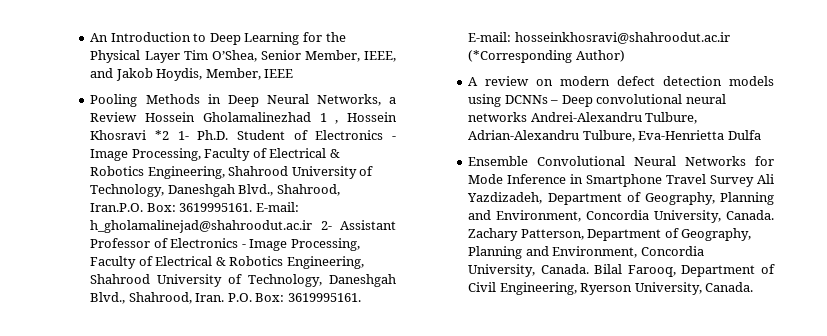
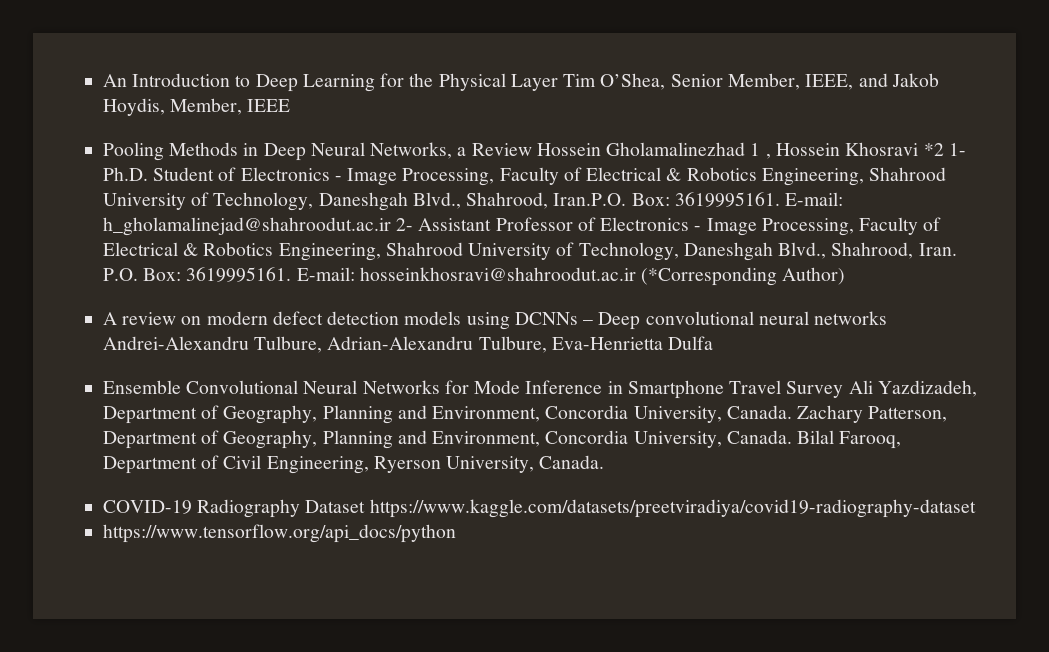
+ COVID-19 Radiography Dataset https://www.kaggle.com/datasets/preetviradiya/covid19-radiography-dataset
+ https://www.tensorflow.org/api_docs/python

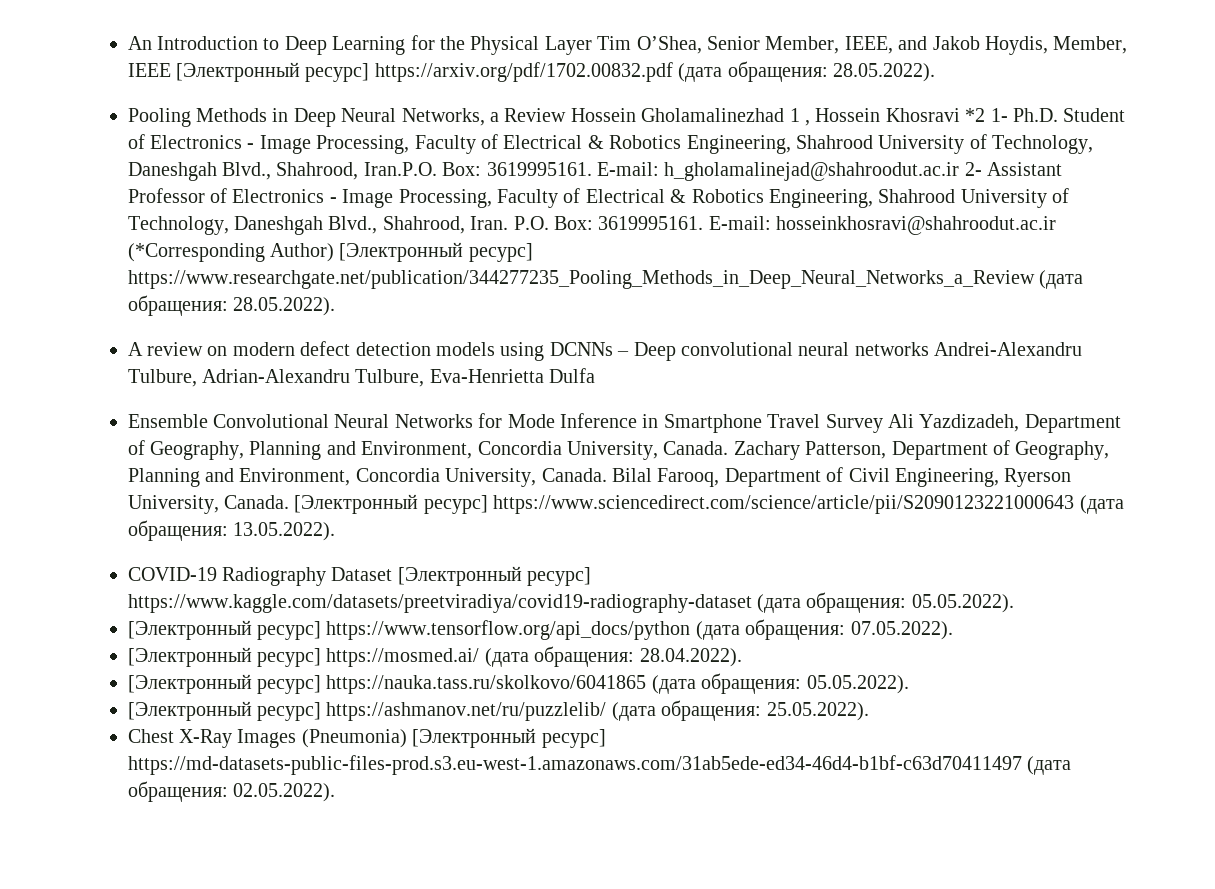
- An Introduction to Deep Learning for the Physical Layer Tim O’Shea, Senior Member, IEEE, and Jakob Hoydis, Member, IEEE
+ An Introduction to Deep Learning for the Physical Layer Tim O’Shea, Senior Member, IEEE, and Jakob Hoydis, Member, IEEE [Электронный ресурс] https://arxiv.org/pdf/1702.00832.pdf (дата обращения: 28.05.2022).
- E-mail: hosseinkhosravi@shahroodut.ac.ir (*Corresponding Author)
+ E-mail: hosseinkhosravi@shahroodut.ac.ir (*Corresponding Author) [Электронный ресурс] https://www.researchgate.net/publication/344277235_Pooling_Methods_in_Deep_Neural_Networks_a_Review (дата обращения: 28.05.2022).
+ [Электронный ресурс] https://www.sciencedirect.com/science/article/pii/S2090123221000643 (дата обращения: 13.05.2022).
- COVID-19 Radiography Dataset https://www.kaggle.com/datasets/preetviradiya/covid19-radiography-dataset
- https://www.tensorflow.org/api_docs/python
+ COVID-19 Radiography Dataset [Электронный ресурс] https://www.kaggle.com/datasets/preetviradiya/covid19-radiography-dataset (дата обращения: 05.05.2022).
+ [Электронный ресурс] https://www.tensorflow.org/api_docs/python (дата обращения: 07.05.2022).
+ [Электронный ресурс] https://mosmed.ai/ (дата обращения: 28.04.2022).
+ [Электронный ресурс] https://nauka.tass.ru/skolkovo/6041865 (дата обращения: 05.05.2022).
+ [Электронный ресурс] https://ashmanov.net/ru/puzzlelib/ (дата обращения: 25.05.2022).
+ Chest X-Ray Images (Pneumonia) [Электронный ресурс] https://md-datasets-public-files-prod.s3.eu-west-1.amazonaws.com/31ab5ede-ed34-46d4-b1bf-c63d70411497 (дата обращения: 02.05.2022).

